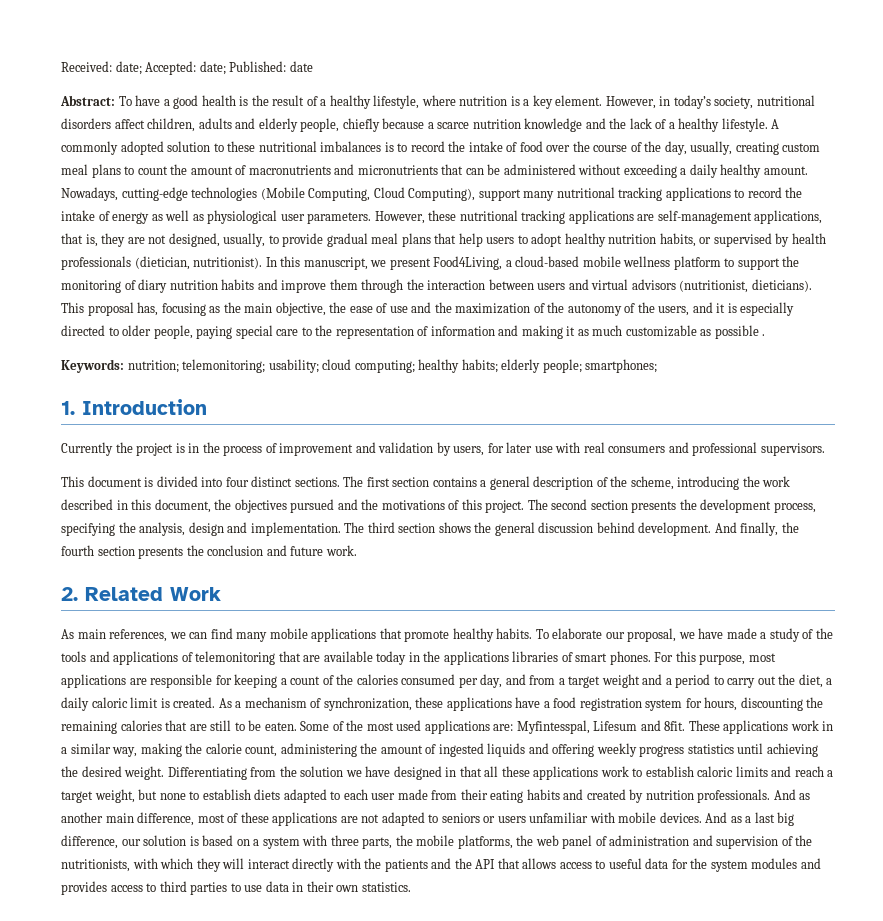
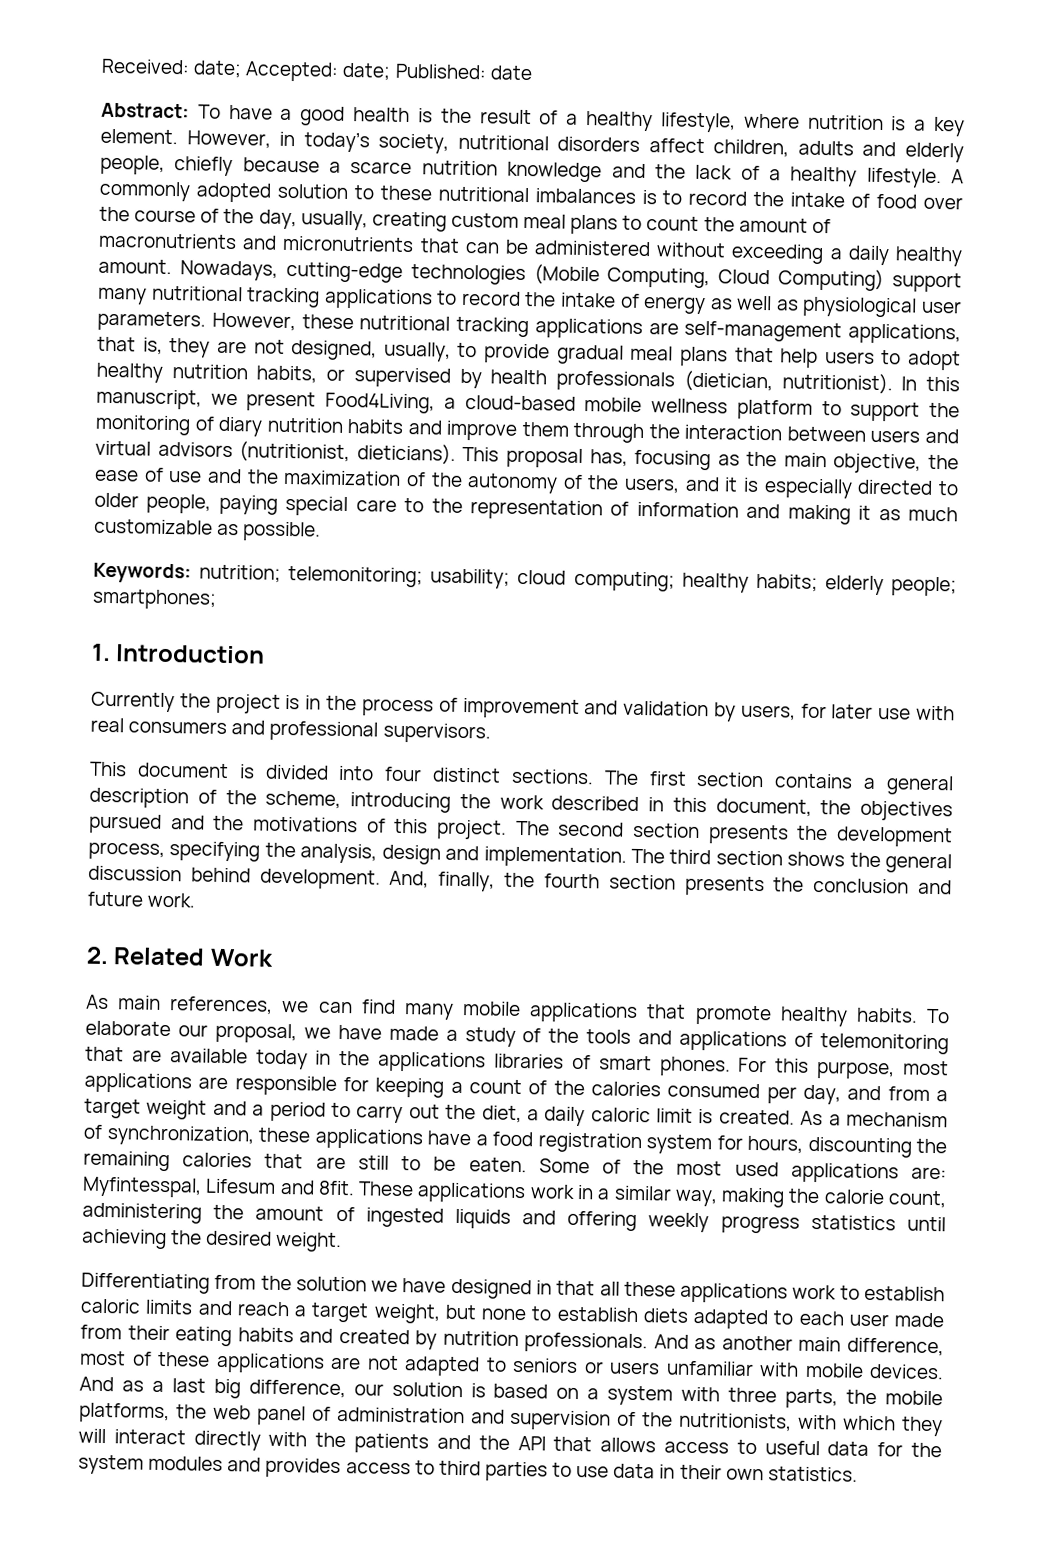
- Nowadays, cutting-edge technologies (Mobile Computing, Cloud Computing), support many nutritional tracking applications to record the intake of energy as well as physiological user parameters.
+ Nowadays, cutting-edge technologies (Mobile Computing, Cloud Computing) support many nutritional tracking applications to record the intake of energy as well as physiological user parameters.
- This proposal has, focusing as the main objective, the ease of use and the maximization of the autonomy of the users, and it is especially directed to older people, paying special care to the representation of information and making it as much customizable as possible .
+ This proposal has, focusing as the main objective, the ease of use and the maximization of the autonomy of the users, and it is especially directed to older people, paying special care to the representation of information and making it as much customizable as possible.
- And finally, the fourth section presents the conclusion and future work.
+ And, finally, the fourth section presents the conclusion and future work.
- These applications work in a similar way, making the calorie count, administering the amount of ingested liquids and offering weekly progress statistics until achieving the desired weight. Differentiating from the solution we have designed in that all these applications work to establish caloric limits and reach a target weight, but none to establish diets adapted to each user made from their eating habits and created by nutrition professionals.
+ These applications work in a similar way, making the calorie count, administering the amount of ingested liquids and offering weekly progress statistics until achieving the desired weight.
+ Differentiating from the solution we have designed in that all these applications work to establish caloric limits and reach a target weight, but none to establish diets adapted to each user made from their eating habits and created by nutrition professionals.

